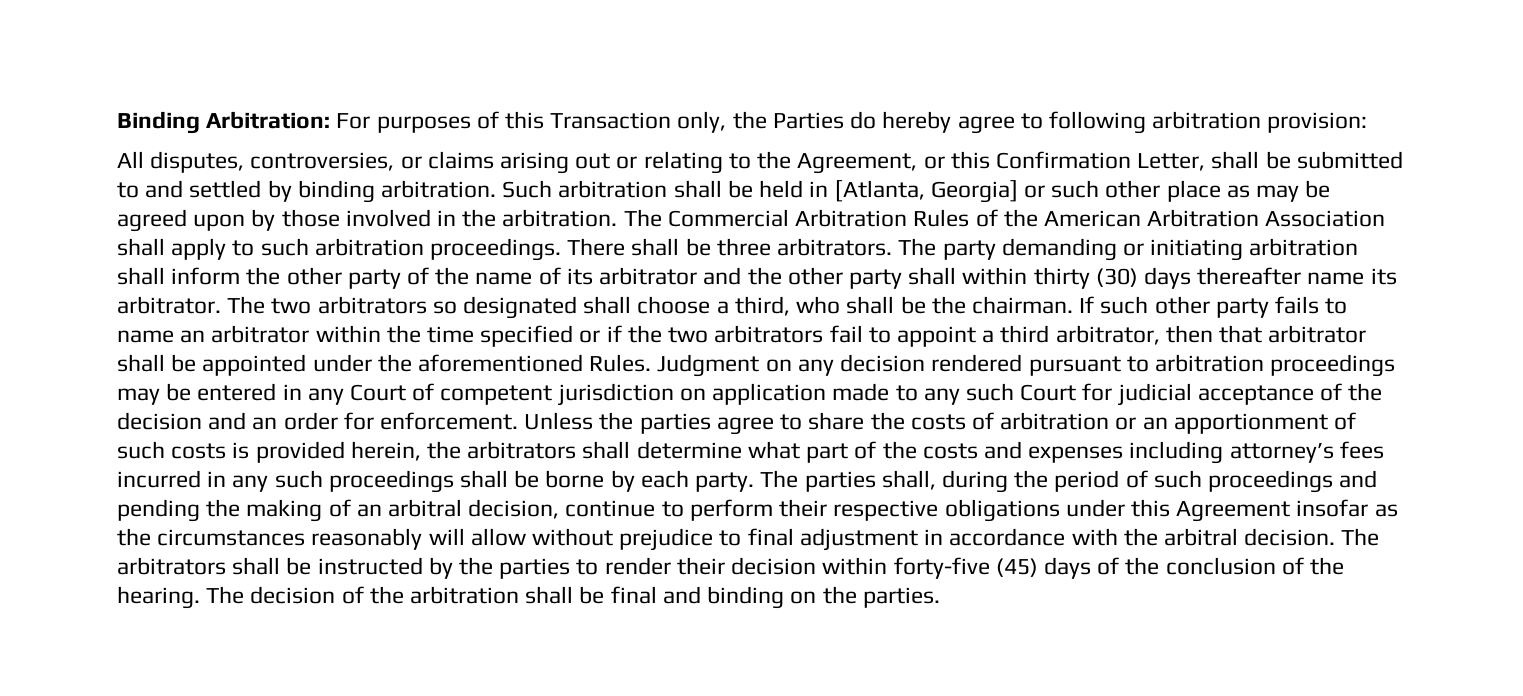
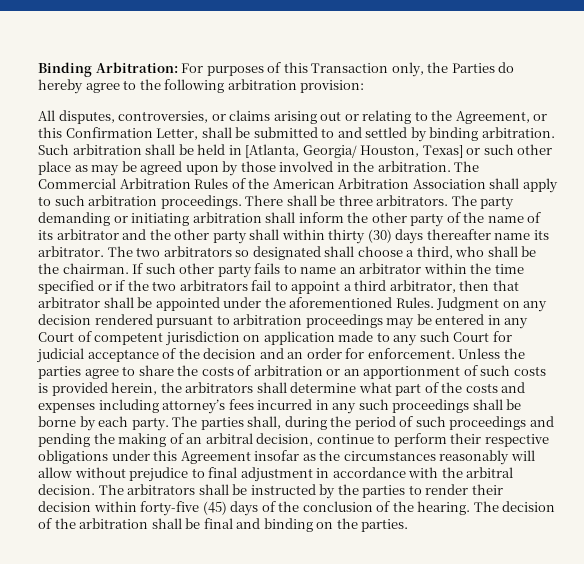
- Binding Arbitration: For purposes of this Transaction only, the Parties do hereby agree to following arbitration provision:
+ Binding Arbitration: For purposes of this Transaction only, the Parties do hereby agree to the following arbitration provision:
- Such arbitration shall be held in [Atlanta, Georgia] or such other place as may be agreed upon by those involved in the arbitration.
+ Such arbitration shall be held in [Atlanta, Georgia/ Houston, Texas] or such other place as may be agreed upon by those involved in the arbitration.

